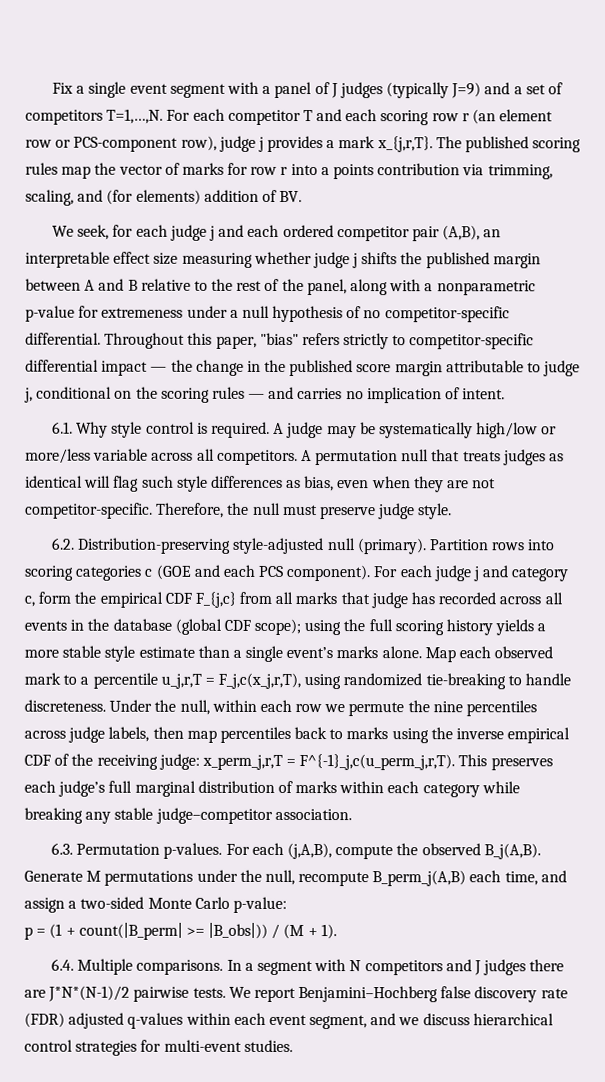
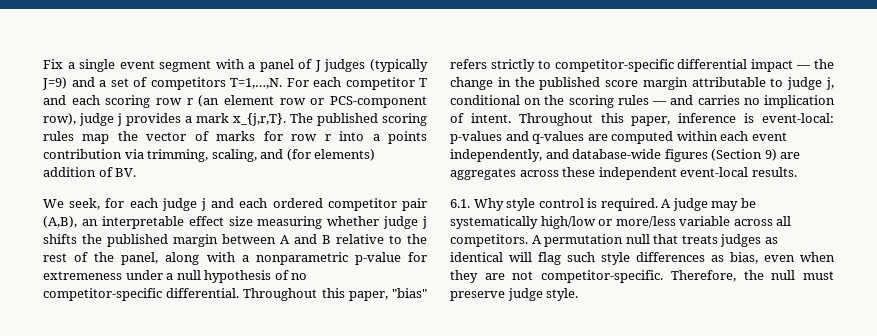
+ Throughout this paper, inference is event-local: p-values and q-values are computed within each event independently, and database-wide figures (Section 9) are aggregates across these independent event-local results.
- 6.2. Distribution-preserving style-adjusted null (primary). Partition rows into scoring categories c (GOE and each PCS component). For each judge j and category c, form the empirical CDF F_{j,c} from all marks that judge has recorded across all events in the database (global CDF scope); using the full scoring history yields a more stable style estimate than a single event’s marks alone. Map each observed mark to a percentile u_j,r,T = F_j,c(x_j,r,T), using randomized tie-breaking to handle discreteness. Under the null, within each row we permute the nine percentiles across judge labels, then map percentiles back to marks using the inverse empirical CDF of the receiving judge: x_perm_j,r,T = F^{-1}_j,c(u_perm_j,r,T). This preserves each judge’s full marginal distribution of marks within each category while breaking any stable judge–competitor association.
- 6.3. Permutation p-values. For each (j,A,B), compute the observed B_j(A,B). Generate M permutations under the null, recompute B_perm_j(A,B) each time, and assign a two-sided Monte Carlo p-value:
- p = (1 + count(|B_perm| >= |B_obs|)) / (M + 1).
- 6.4. Multiple comparisons. In a segment with N competitors and J judges there are J*N*(N-1)/2 pairwise tests. We report Benjamini–Hochberg false discovery rate (FDR) adjusted q-values within each event segment, and we discuss hierarchical control strategies for multi-event studies.

